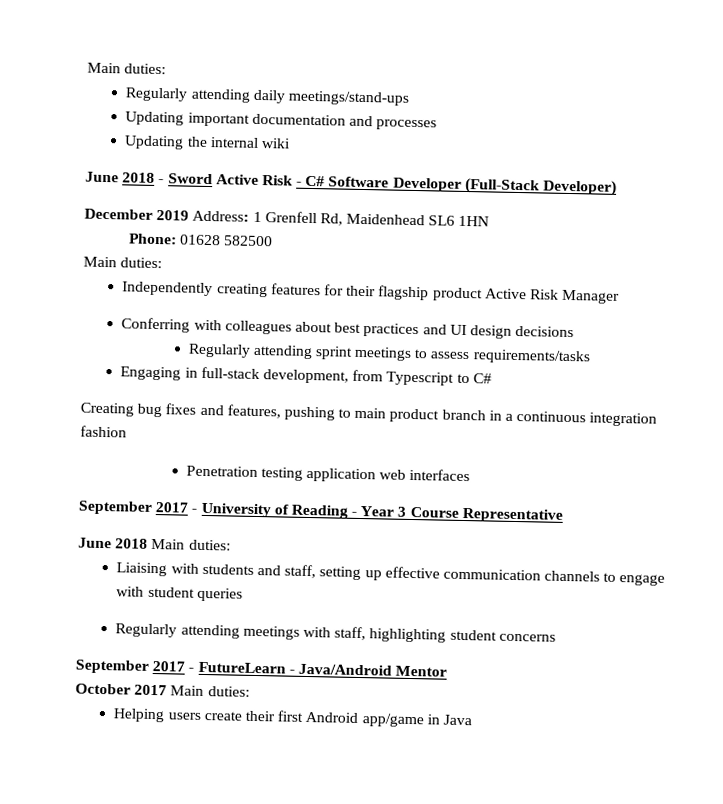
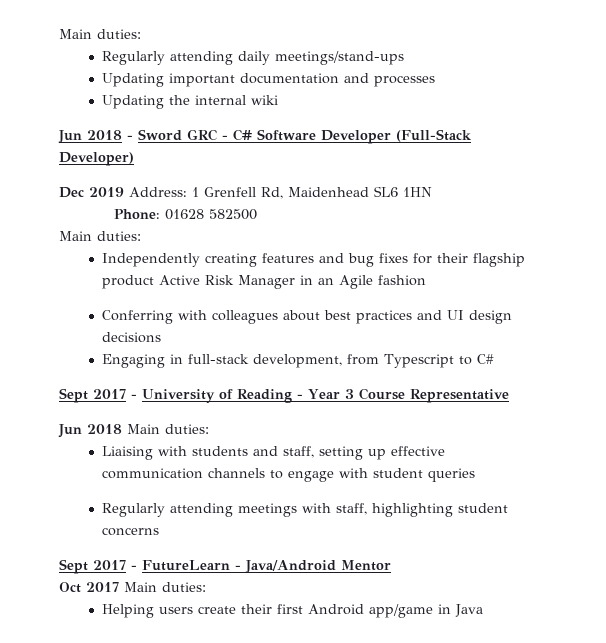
- June 2018 - Sword Active Risk - C# Software Developer (Full-Stack Developer)
+ Jun 2018 - Sword GRC - C# Software Developer (Full-Stack Developer)
- December 2019 Address: 1 Grenfell Rd, Maidenhead SL6 1HN
+ Dec 2019 Address: 1 Grenfell Rd, Maidenhead SL6 1HN
- Independently creating features for their flagship product Active Risk Manager
+ Independently creating features and bug fixes for their flagship product Active Risk Manager in an Agile fashion
- Regularly attending sprint meetings to assess requirements/tasks
- Creating bug fixes and features, pushing to main product branch in a continuous integration fashion
- Penetration testing application web interfaces
- September 2017 - University of Reading - Year 3 Course Representative
+ Sept 2017 - University of Reading - Year 3 Course Representative
- June 2018 Main duties:
+ Jun 2018 Main duties:
- September 2017 - FutureLearn - Java/Android Mentor
+ Sept 2017 - FutureLearn - Java/Android Mentor
- October 2017 Main duties:
+ Oct 2017 Main duties:

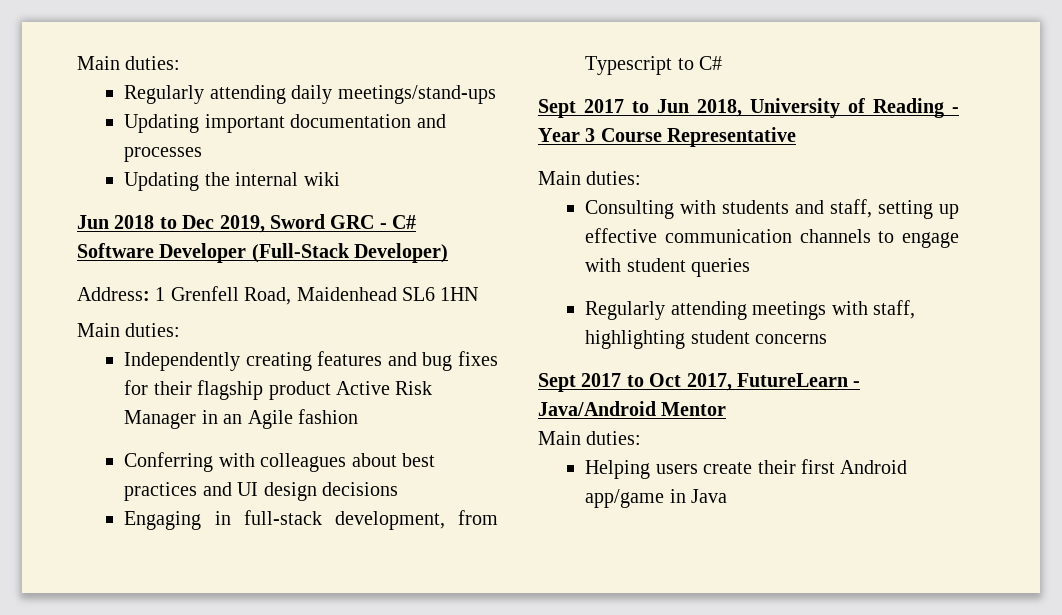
- Jun 2018 - Sword GRC - C# Software Developer (Full-Stack Developer)
+ Jun 2018 to Dec 2019, Sword GRC - C# Software Developer (Full-Stack Developer)
- Dec 2019 Address: 1 Grenfell Rd, Maidenhead SL6 1HN
+ Address: 1 Grenfell Road, Maidenhead SL6 1HN
- Phone: 01628 582500
- Sept 2017 - University of Reading - Year 3 Course Representative
- Jun 2018 Main duties:
- Liaising with students and staff, setting up effective communication channels to engage with student queries
+ Sept 2017 to Jun 2018, University of Reading - Year 3 Course Representative
+ Main duties:
+ Consulting with students and staff, setting up effective communication channels to engage with student queries
- Sept 2017 - FutureLearn - Java/Android Mentor
- Oct 2017 Main duties:
+ Sept 2017 to Oct 2017, FutureLearn - Java/Android Mentor
+ Main duties:

